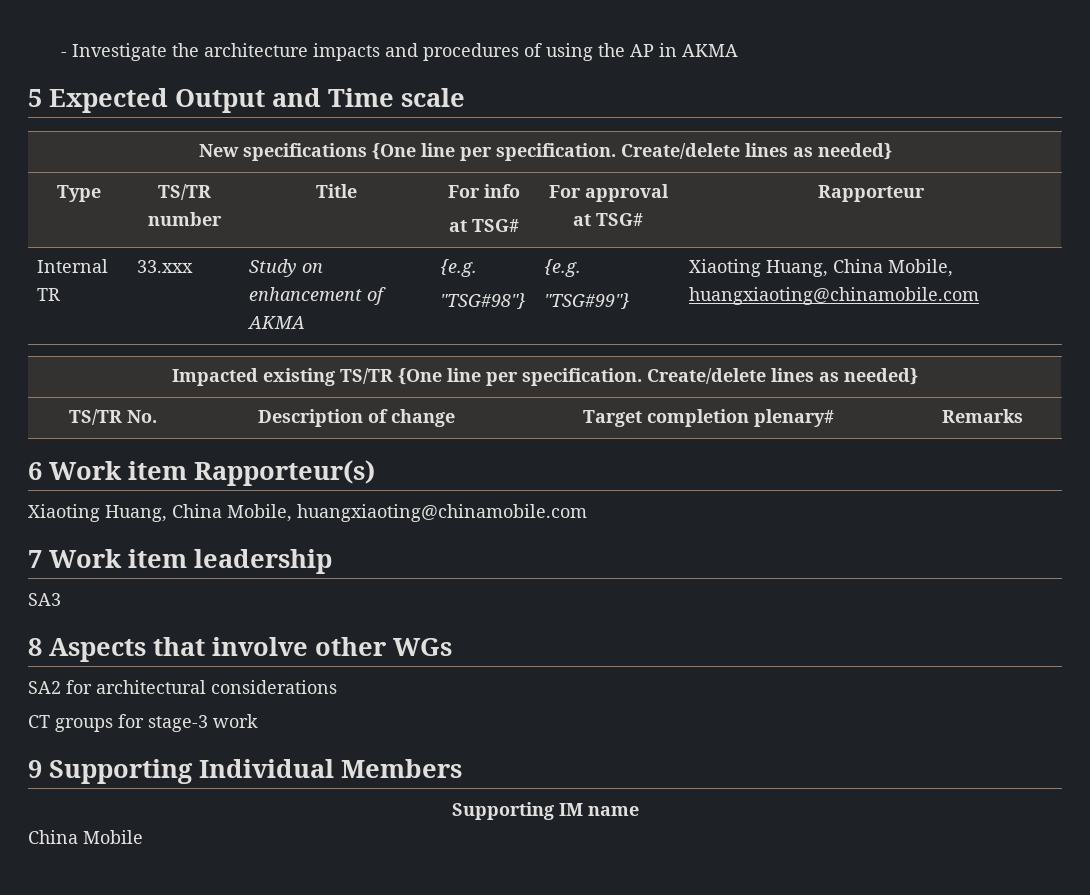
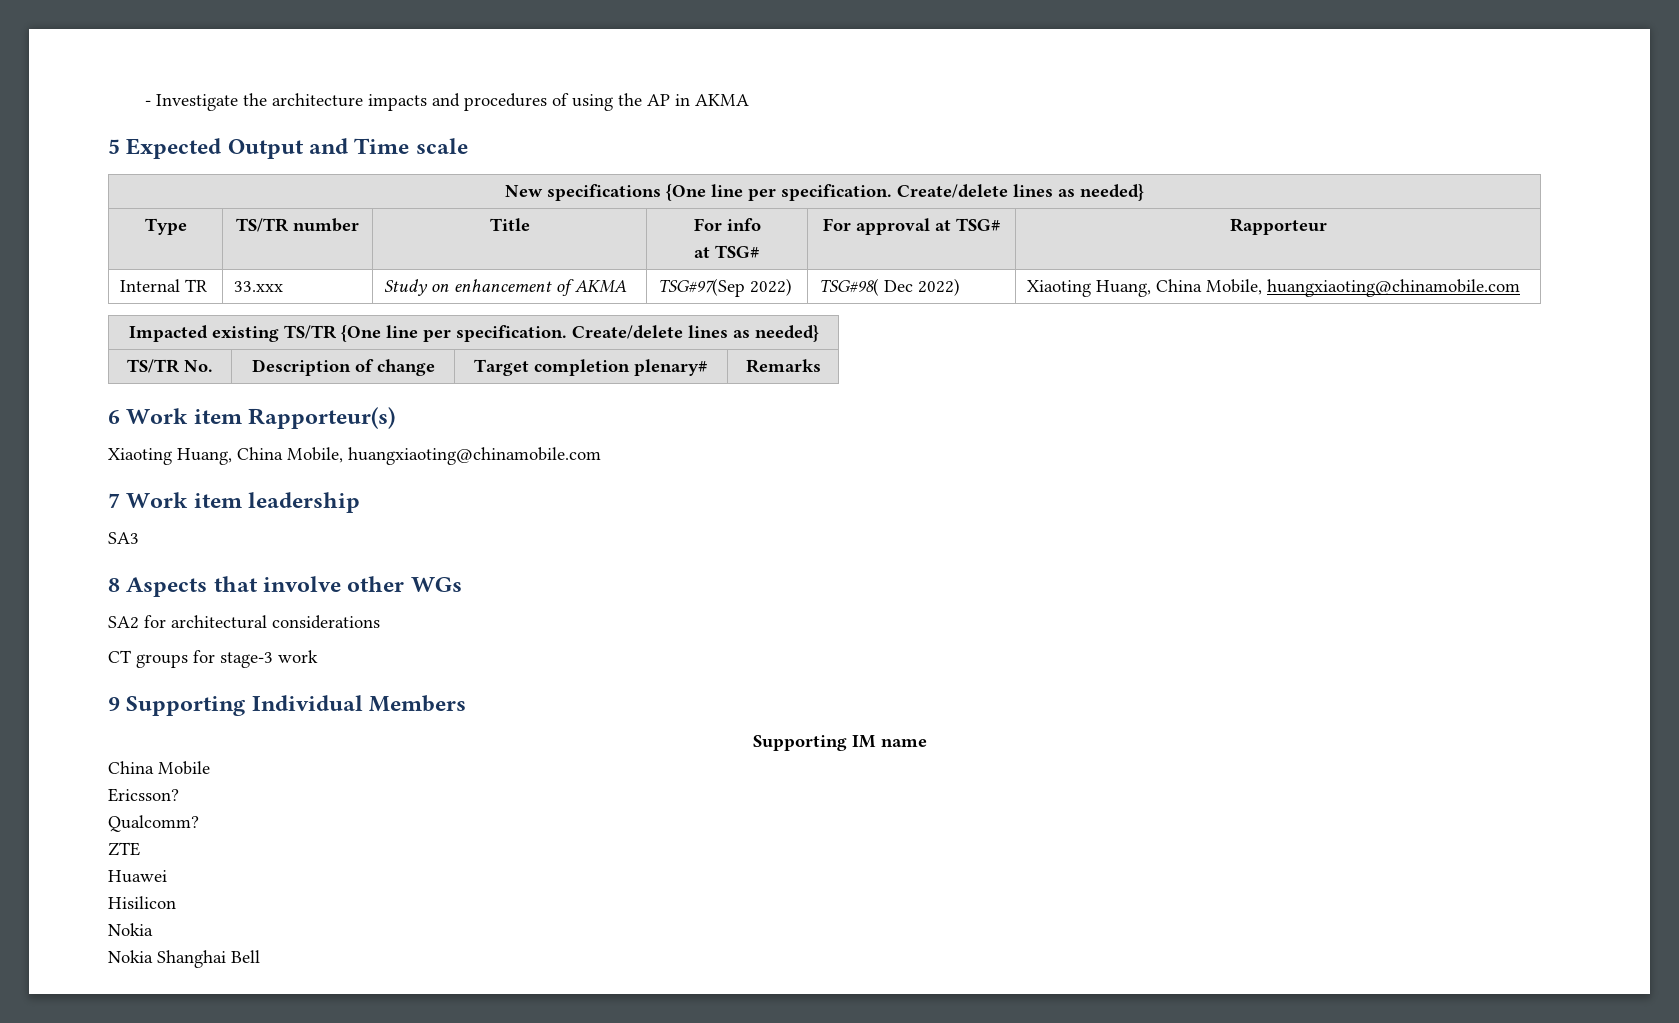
- Internal TR | 33.xxx | Study on enhancement of AKMA | {e.g.
- "TSG#98"} | {e.g.
- "TSG#99"} | Xiaoting Huang, China Mobile, huangxiaoting@chinamobile.com
+ Internal TR | 33.xxx | Study on enhancement of AKMA | TSG#97(Sep 2022) | TSG#98( Dec 2022) | Xiaoting Huang, China Mobile, huangxiaoting@chinamobile.com
+ Ericsson?
+ Qualcomm?
+ ZTE
+ Huawei
+ Hisilicon
+ Nokia
+ Nokia Shanghai Bell

